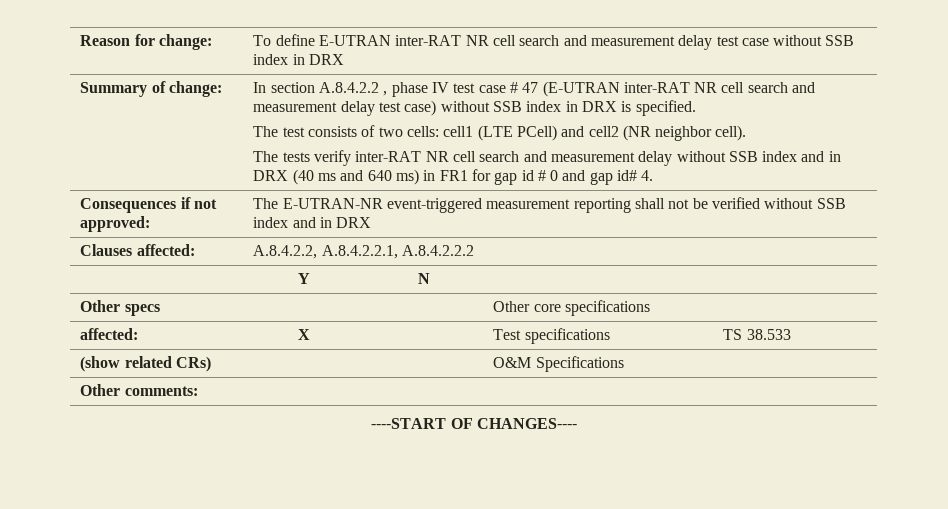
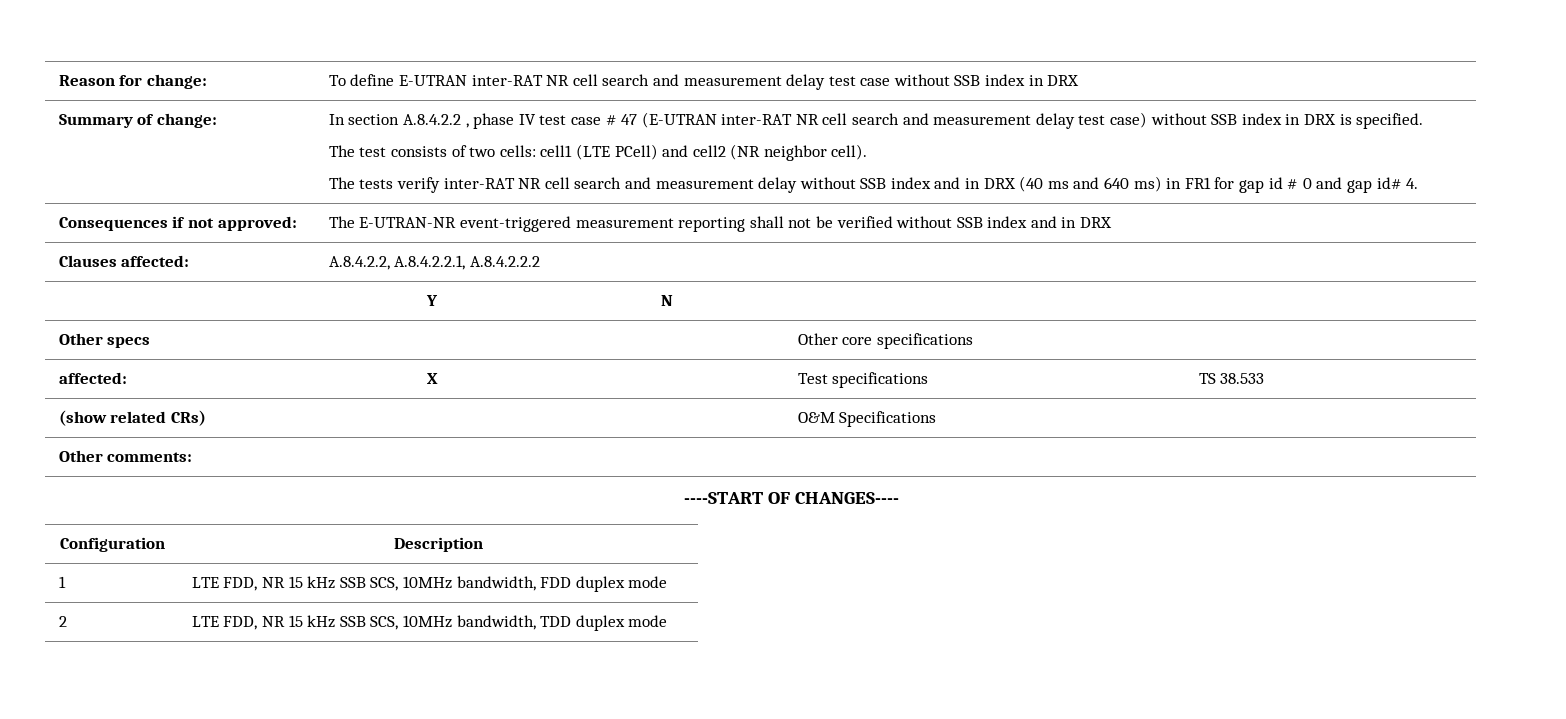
+ Configuration | Description
+ 1 | LTE FDD, NR 15 kHz SSB SCS, 10MHz bandwidth, FDD duplex mode
+ 2 | LTE FDD, NR 15 kHz SSB SCS, 10MHz bandwidth, TDD duplex mode

